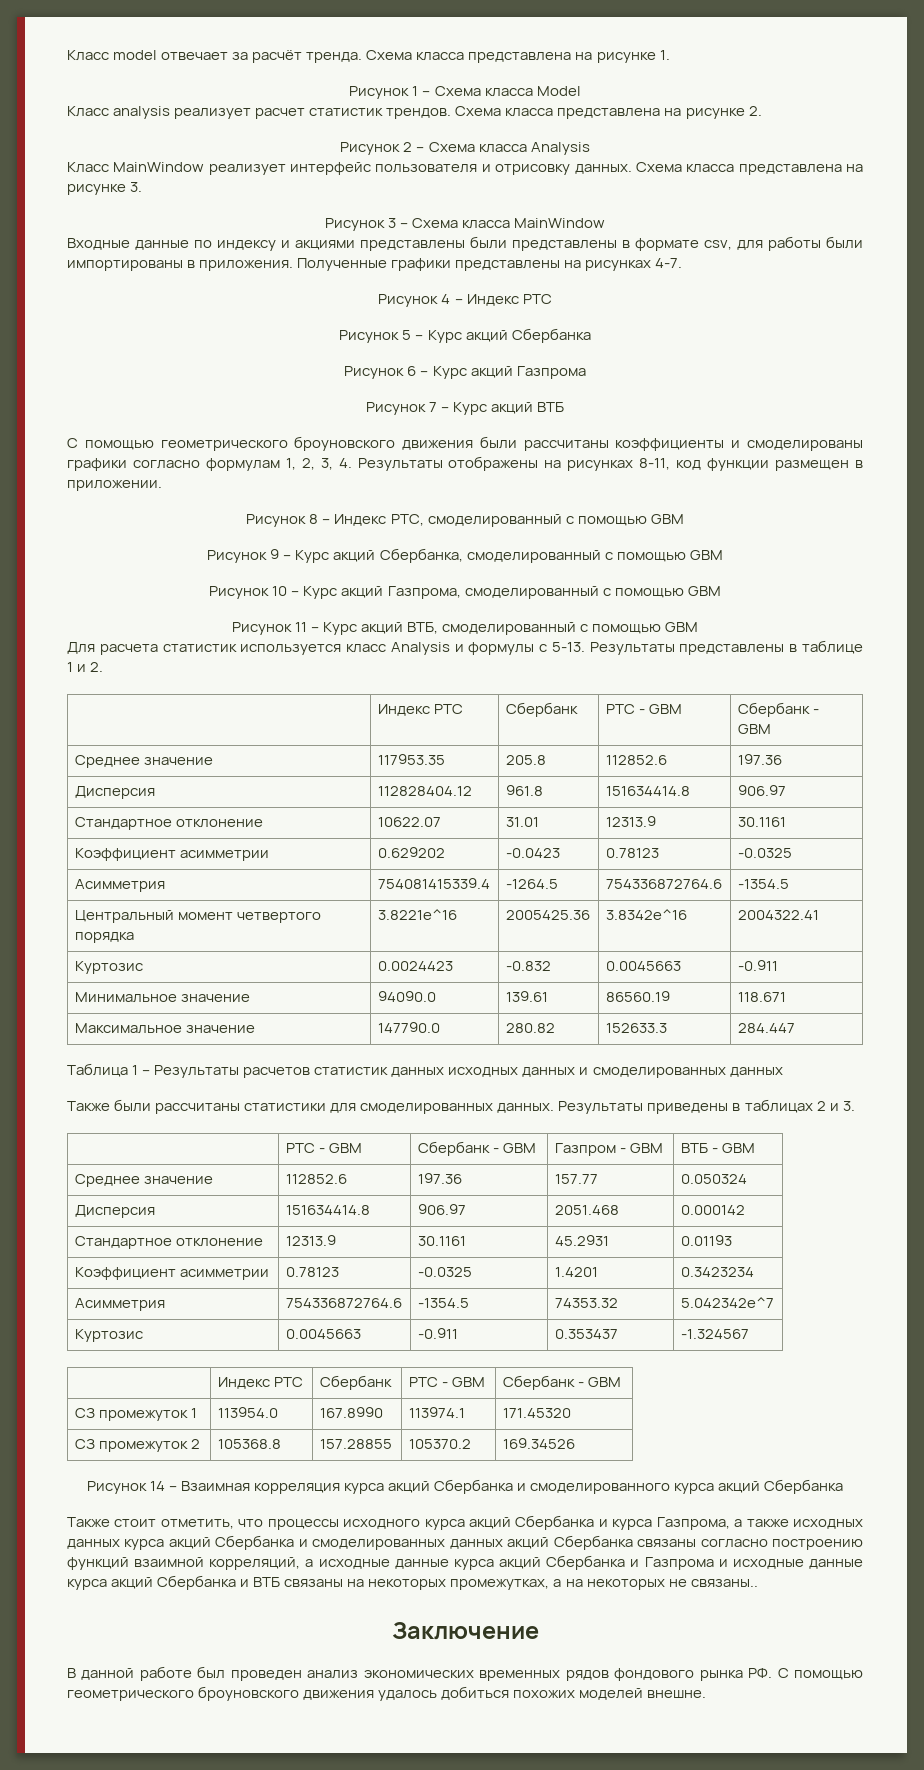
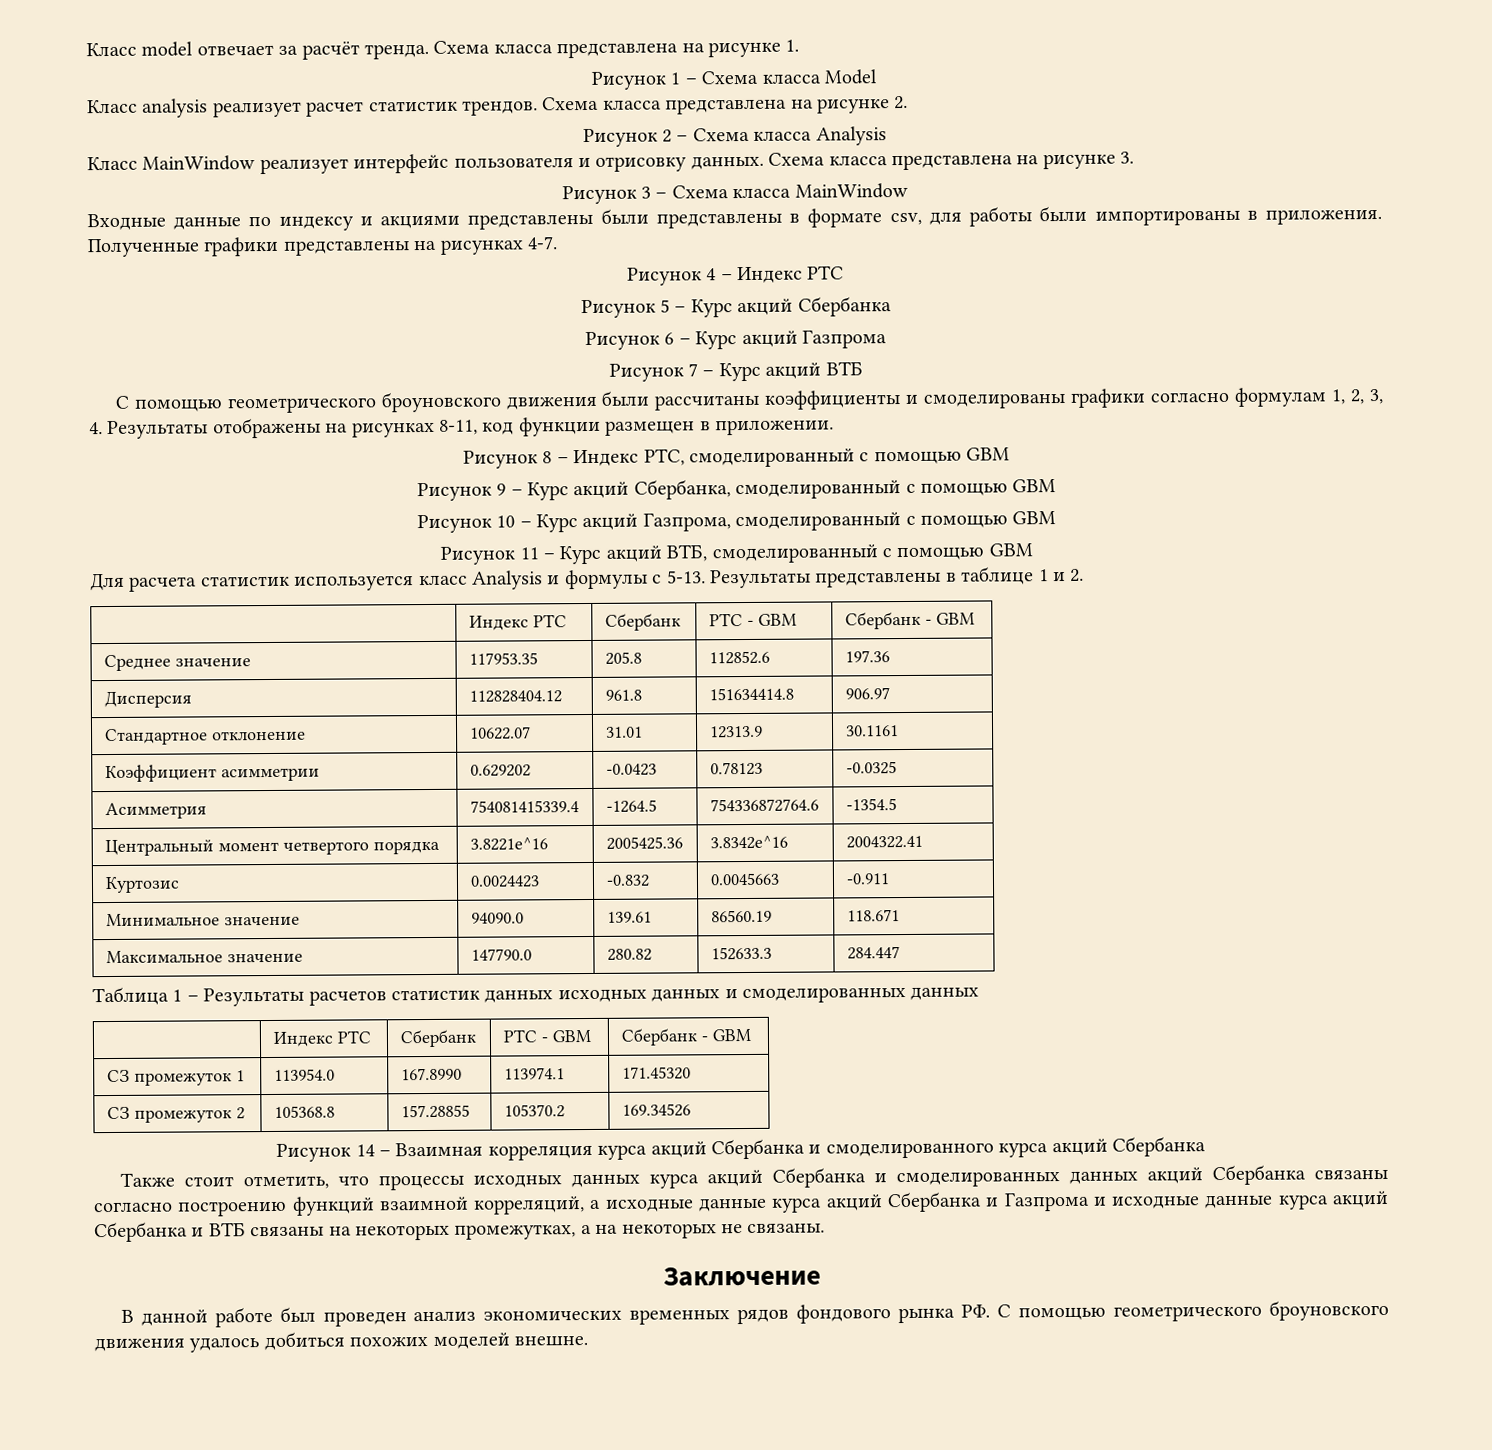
- Также были рассчитаны статистики для смоделированных данных. Результаты приведены в таблицах 2 и 3.
- | РТС - GBM | Сбербанк - GBM | Газпром - GBM | ВТБ - GBM
- Среднее значение | 112852.6 | 197.36 | 157.77 | 0.050324
- Дисперсия | 151634414.8 | 906.97 | 2051.468 | 0.000142
- Стандартное отклонение | 12313.9 | 30.1161 | 45.2931 | 0.01193
- Коэффициент асимметрии | 0.78123 | -0.0325 | 1.4201 | 0.3423234
- Асимметрия | 754336872764.6 | -1354.5 | 74353.32 | 5.042342e^7
- Куртозис | 0.0045663 | -0.911 | 0.353437 | -1.324567
- Также стоит отметить, что процессы исходного курса акций Сбербанка и курса Газпрома, а также исходных данных курса акций Сбербанка и смоделированных данных акций Сбербанка связаны согласно построению функций взаимной корреляций, а исходные данные курса акций Сбербанка и Газпрома и исходные данные курса акций Сбербанка и ВТБ связаны на некоторых промежутках, а на некоторых не связаны..
+ Также стоит отметить, что процессы исходных данных курса акций Сбербанка и смоделированных данных акций Сбербанка связаны согласно построению функций взаимной корреляций, а исходные данные курса акций Сбербанка и Газпрома и исходные данные курса акций Сбербанка и ВТБ связаны на некоторых промежутках, а на некоторых не связаны.

